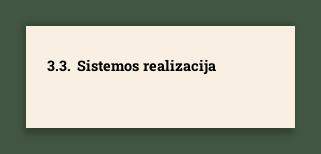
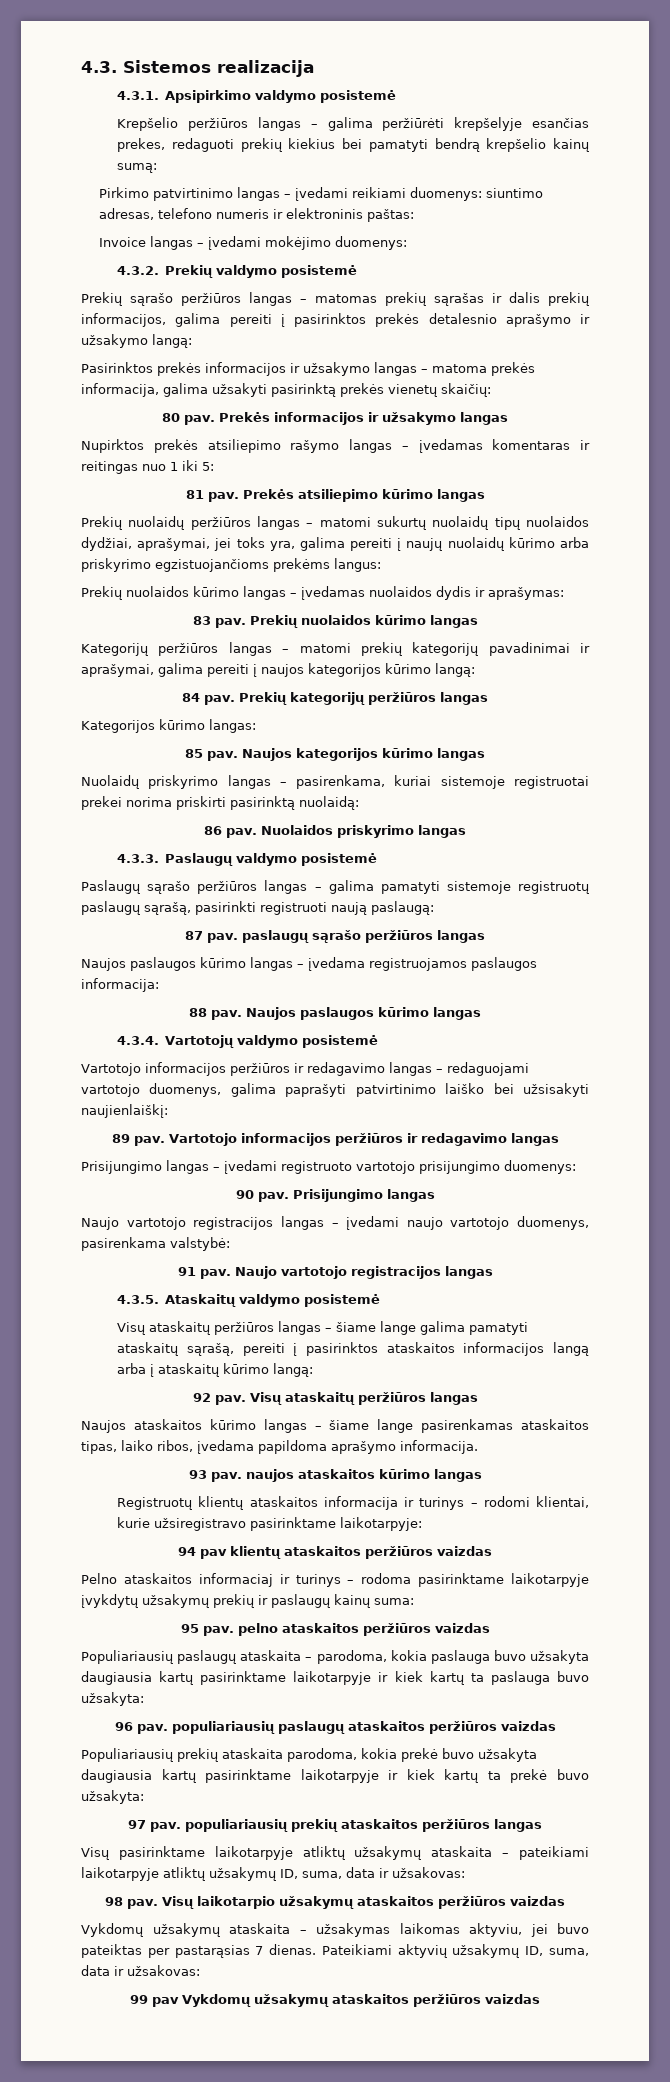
- 3.3. Sistemos realizacija
+ 4.3. Sistemos realizacija
+ 4.3.1. Apsipirkimo valdymo posistemė
+ Krepšelio peržiūros langas – galima peržiūrėti krepšelyje esančias prekes, redaguoti prekių kiekius bei pamatyti bendrą krepšelio kainų sumą:
+ Pirkimo patvirtinimo langas – įvedami reikiami duomenys: siuntimo adresas, telefono numeris ir elektroninis paštas:
+ Invoice langas – įvedami mokėjimo duomenys:
+ 4.3.2. Prekių valdymo posistemė
+ Prekių sąrašo peržiūros langas – matomas prekių sąrašas ir dalis prekių informacijos, galima pereiti į pasirinktos prekės detalesnio aprašymo ir užsakymo langą:
+ Pasirinktos prekės informacijos ir užsakymo langas – matoma prekės informacija, galima užsakyti pasirinktą prekės vienetų skaičių:
+ 80 pav. Prekės informacijos ir užsakymo langas
+ Nupirktos prekės atsiliepimo rašymo langas – įvedamas komentaras ir reitingas nuo 1 iki 5:
+ 81 pav. Prekės atsiliepimo kūrimo langas
+ Prekių nuolaidų peržiūros langas – matomi sukurtų nuolaidų tipų nuolaidos dydžiai, aprašymai, jei toks yra, galima pereiti į naujų nuolaidų kūrimo arba priskyrimo egzistuojančioms prekėms langus:
+ Prekių nuolaidos kūrimo langas – įvedamas nuolaidos dydis ir aprašymas:
+ 83 pav. Prekių nuolaidos kūrimo langas
+ Kategorijų peržiūros langas – matomi prekių kategorijų pavadinimai ir aprašymai, galima pereiti į naujos kategorijos kūrimo langą:
+ 84 pav. Prekių kategorijų peržiūros langas
+ Kategorijos kūrimo langas:
+ 85 pav. Naujos kategorijos kūrimo langas
+ Nuolaidų priskyrimo langas – pasirenkama, kuriai sistemoje registruotai prekei norima priskirti pasirinktą nuolaidą:
+ 86 pav. Nuolaidos priskyrimo langas
+ 4.3.3. Paslaugų valdymo posistemė
+ Paslaugų sąrašo peržiūros langas – galima pamatyti sistemoje registruotų paslaugų sąrašą, pasirinkti registruoti naują paslaugą:
+ 87 pav. paslaugų sąrašo peržiūros langas
+ Naujos paslaugos kūrimo langas – įvedama registruojamos paslaugos informacija:
+ 88 pav. Naujos paslaugos kūrimo langas
+ 4.3.4. Vartotojų valdymo posistemė
+ Vartotojo informacijos peržiūros ir redagavimo langas – redaguojami vartotojo duomenys, galima paprašyti patvirtinimo laiško bei užsisakyti naujienlaiškį:
+ 89 pav. Vartotojo informacijos peržiūros ir redagavimo langas
+ Prisijungimo langas – įvedami registruoto vartotojo prisijungimo duomenys:
+ 90 pav. Prisijungimo langas
+ Naujo vartotojo registracijos langas – įvedami naujo vartotojo duomenys, pasirenkama valstybė:
+ 91 pav. Naujo vartotojo registracijos langas
+ 4.3.5. Ataskaitų valdymo posistemė
+ Visų ataskaitų peržiūros langas – šiame lange galima pamatyti ataskaitų sąrašą, pereiti į pasirinktos ataskaitos informacijos langą arba į ataskaitų kūrimo langą:
+ 92 pav. Visų ataskaitų peržiūros langas
+ Naujos ataskaitos kūrimo langas – šiame lange pasirenkamas ataskaitos tipas, laiko ribos, įvedama papildoma aprašymo informacija.
+ 93 pav. naujos ataskaitos kūrimo langas
+ Registruotų klientų ataskaitos informacija ir turinys – rodomi klientai, kurie užsiregistravo pasirinktame laikotarpyje:
+ 94 pav klientų ataskaitos peržiūros vaizdas
+ Pelno ataskaitos informaciaj ir turinys – rodoma pasirinktame laikotarpyje įvykdytų užsakymų prekių ir paslaugų kainų suma:
+ 95 pav. pelno ataskaitos peržiūros vaizdas
+ Populiariausių paslaugų ataskaita – parodoma, kokia paslauga buvo užsakyta daugiausia kartų pasirinktame laikotarpyje ir kiek kartų ta paslauga buvo užsakyta:
+ 96 pav. populiariausių paslaugų ataskaitos peržiūros vaizdas
+ Populiariausių prekių ataskaita parodoma, kokia prekė buvo užsakyta daugiausia kartų pasirinktame laikotarpyje ir kiek kartų ta prekė buvo užsakyta:
+ 97 pav. populiariausių prekių ataskaitos peržiūros langas
+ Visų pasirinktame laikotarpyje atliktų užsakymų ataskaita – pateikiami laikotarpyje atliktų užsakymų ID, suma, data ir užsakovas:
+ 98 pav. Visų laikotarpio užsakymų ataskaitos peržiūros vaizdas
+ Vykdomų užsakymų ataskaita – užsakymas laikomas aktyviu, jei buvo pateiktas per pastarąsias 7 dienas. Pateikiami aktyvių užsakymų ID, suma, data ir užsakovas:
+ 99 pav Vykdomų užsakymų ataskaitos peržiūros vaizdas

